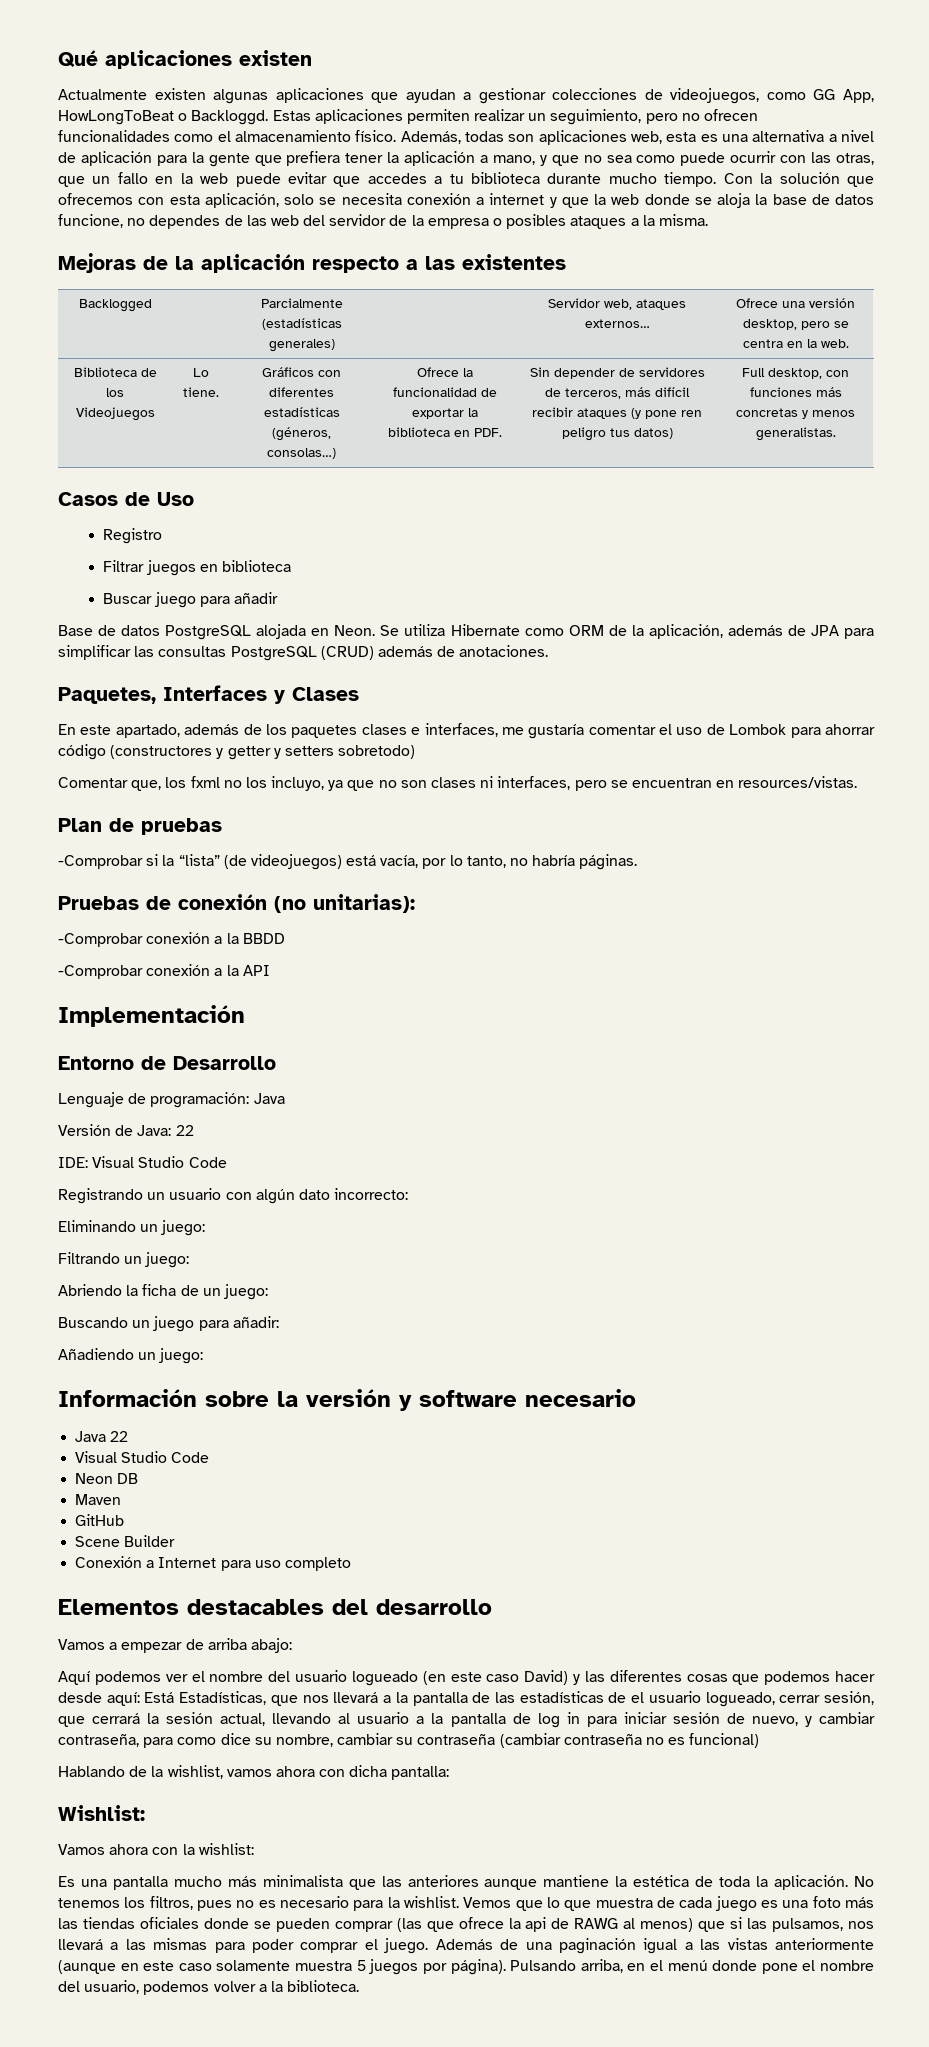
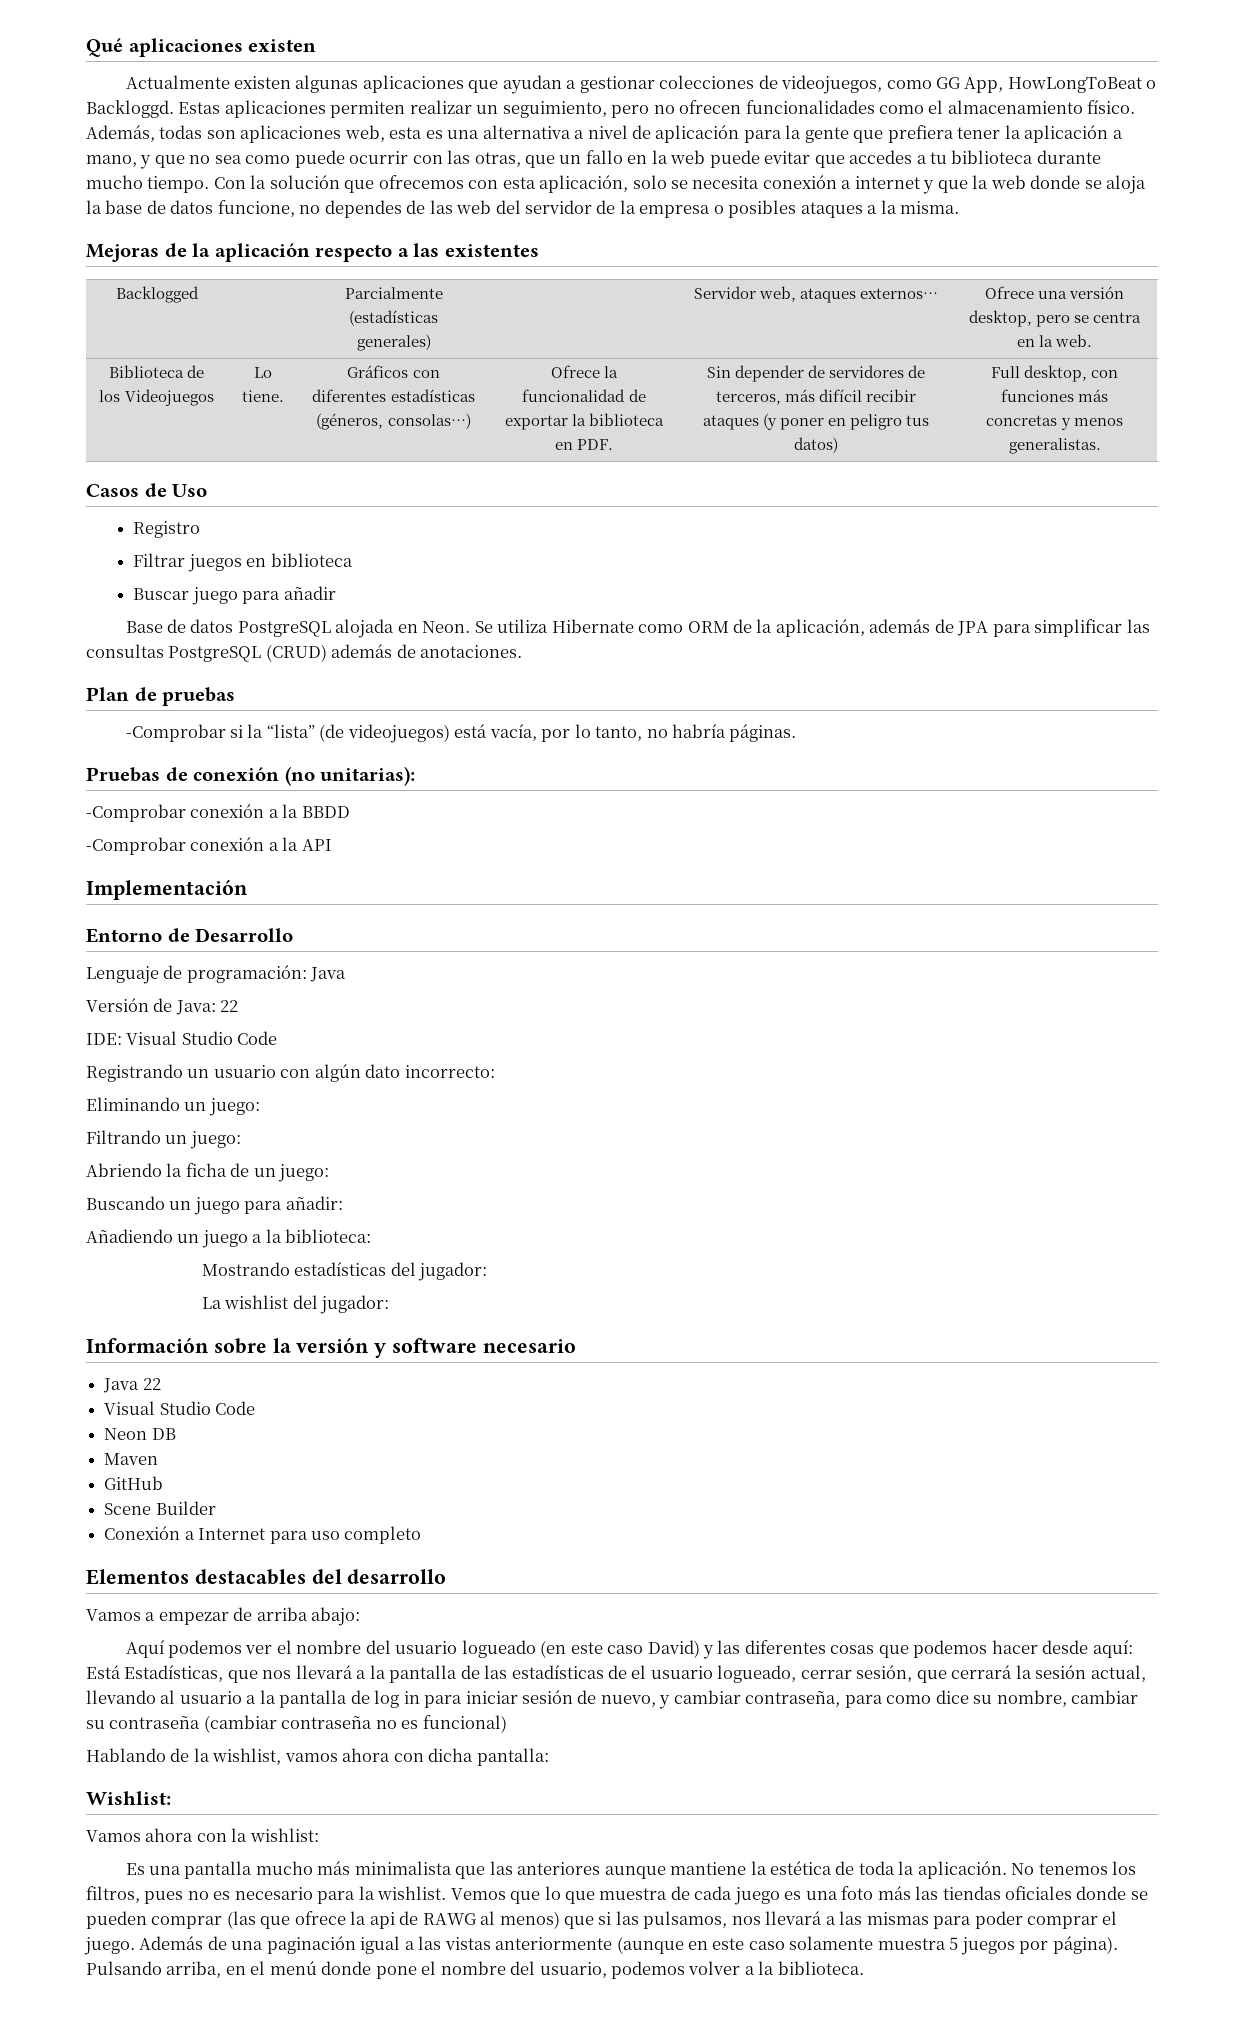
- Sin depender de servidores de terceros, más difícil recibir ataques (y pone ren peligro tus datos)
+ Sin depender de servidores de terceros, más difícil recibir ataques (y poner en peligro tus datos)
- Paquetes, Interfaces y Clases
- En este apartado, además de los paquetes clases e interfaces, me gustaría comentar el uso de Lombok para ahorrar código (constructores y getter y setters sobretodo)
- Comentar que, los fxml no los incluyo, ya que no son clases ni interfaces, pero se encuentran en resources/vistas.
- Añadiendo un juego:
+ Añadiendo un juego a la biblioteca:
+ Mostrando estadísticas del jugador:
+ La wishlist del jugador:

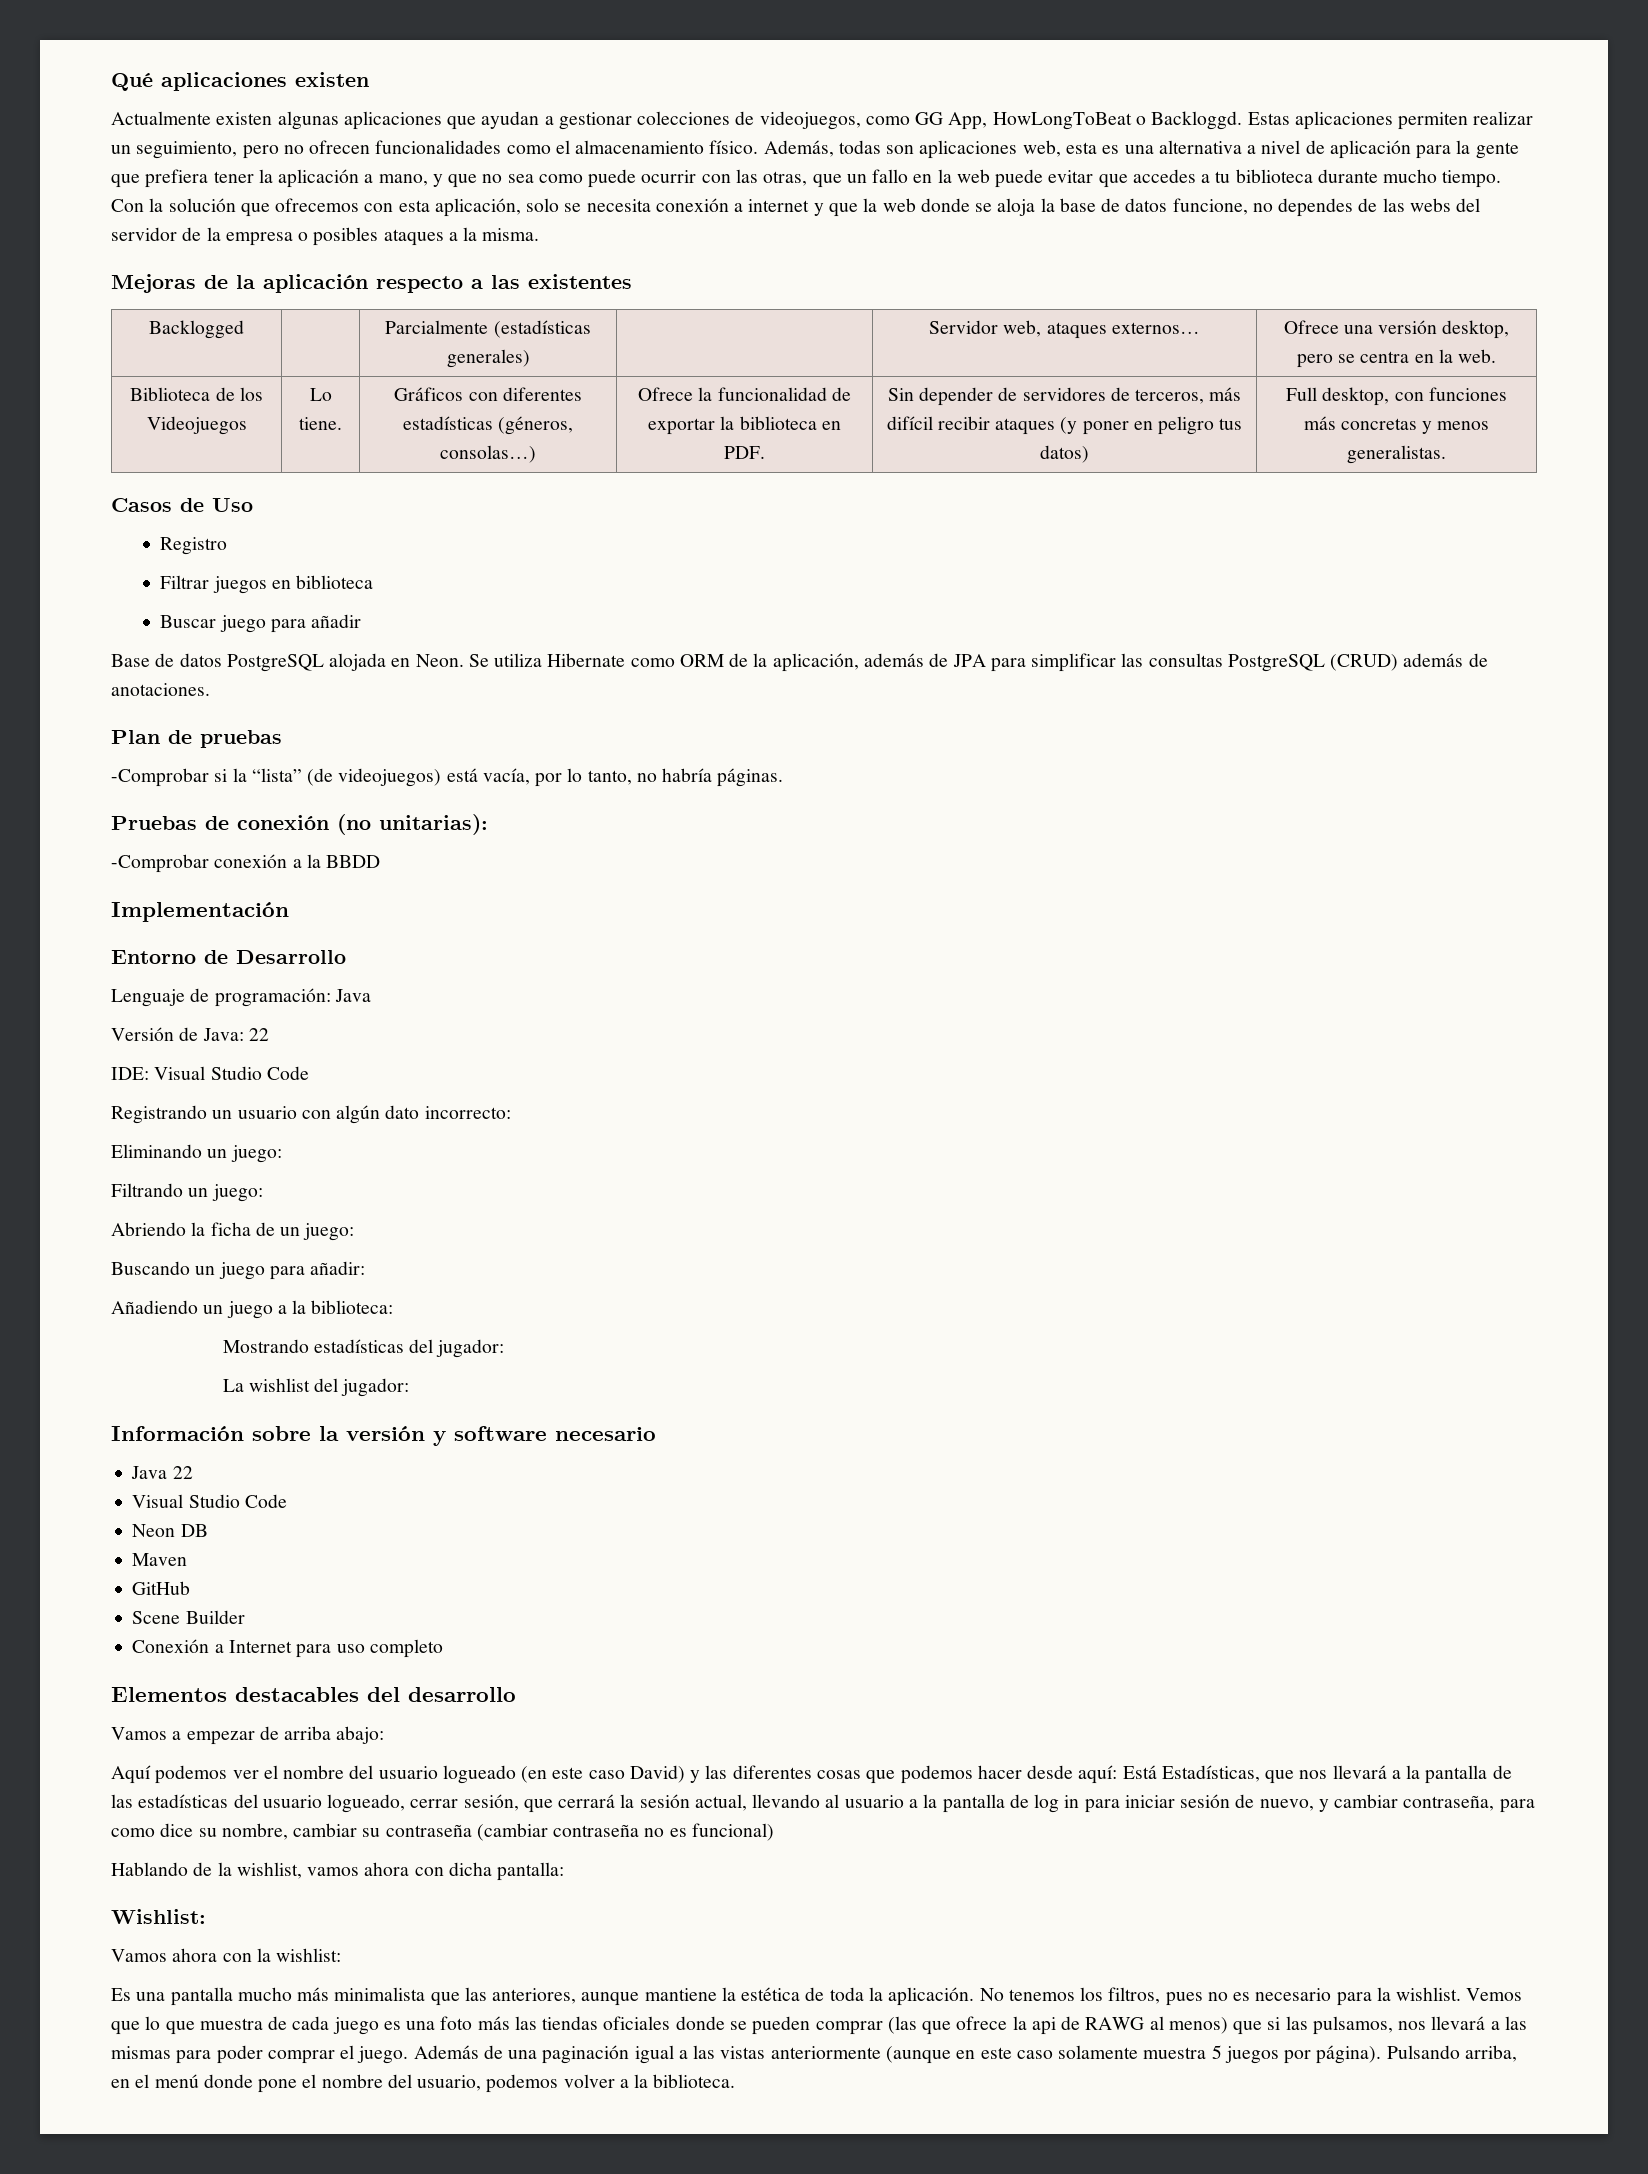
- Con la solución que ofrecemos con esta aplicación, solo se necesita conexión a internet y que la web donde se aloja la base de datos funcione, no dependes de las web del servidor de la empresa o posibles ataques a la misma.
+ Con la solución que ofrecemos con esta aplicación, solo se necesita conexión a internet y que la web donde se aloja la base de datos funcione, no dependes de las webs del servidor de la empresa o posibles ataques a la misma.
- -Comprobar conexión a la API
- Está Estadísticas, que nos llevará a la pantalla de las estadísticas de el usuario logueado, cerrar sesión, que cerrará la sesión actual, llevando al usuario a la pantalla de log in para iniciar sesión de nuevo, y cambiar contraseña, para como dice su nombre, cambiar su contraseña (cambiar contraseña no es funcional)
+ Está Estadísticas, que nos llevará a la pantalla de las estadísticas del usuario logueado, cerrar sesión, que cerrará la sesión actual, llevando al usuario a la pantalla de log in para iniciar sesión de nuevo, y cambiar contraseña, para como dice su nombre, cambiar su contraseña (cambiar contraseña no es funcional)
- Es una pantalla mucho más minimalista que las anteriores aunque mantiene la estética de toda la aplicación.
+ Es una pantalla mucho más minimalista que las anteriores, aunque mantiene la estética de toda la aplicación.

